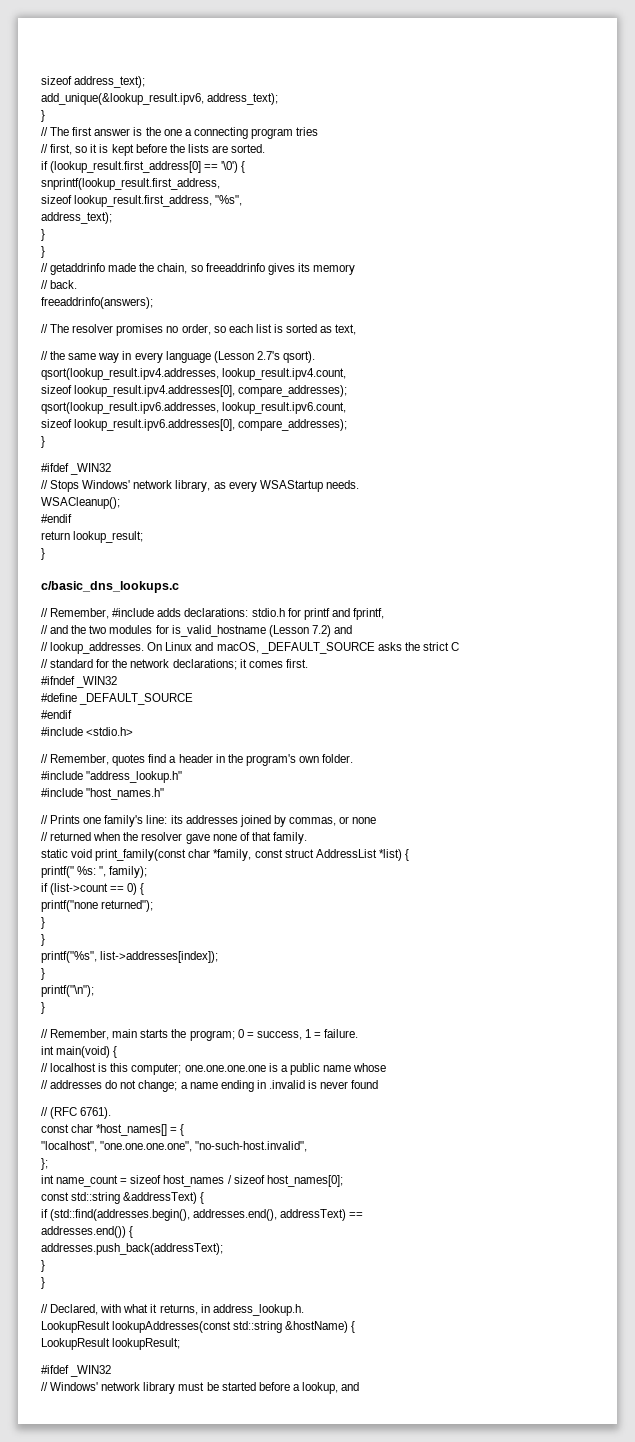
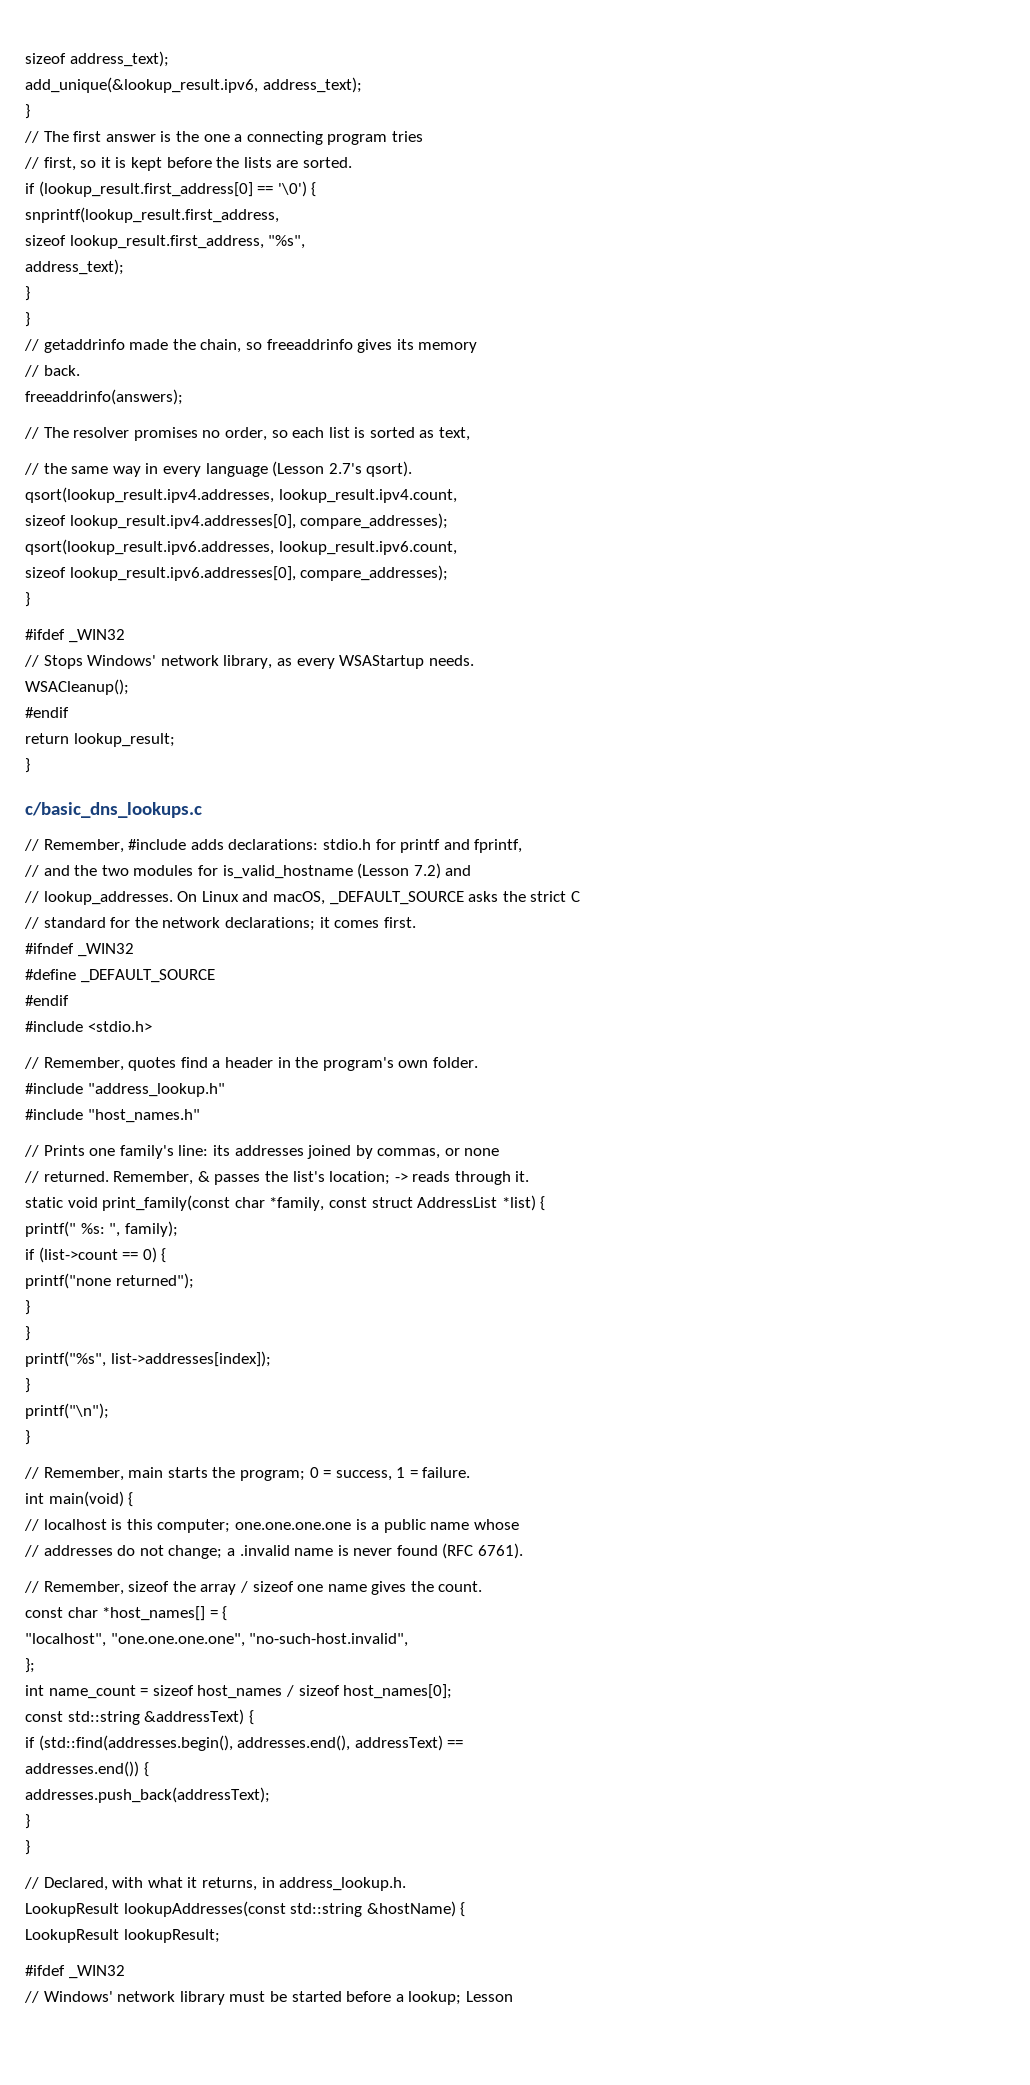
- // returned when the resolver gave none of that family.
+ // returned. Remember, & passes the list's location; -> reads through it.
- // addresses do not change; a name ending in .invalid is never found
- // (RFC 6761).
+ // addresses do not change; a .invalid name is never found (RFC 6761).
+ // Remember, sizeof the array / sizeof one name gives the count.
- // Windows' network library must be started before a lookup, and
+ // Windows' network library must be started before a lookup; Lesson

